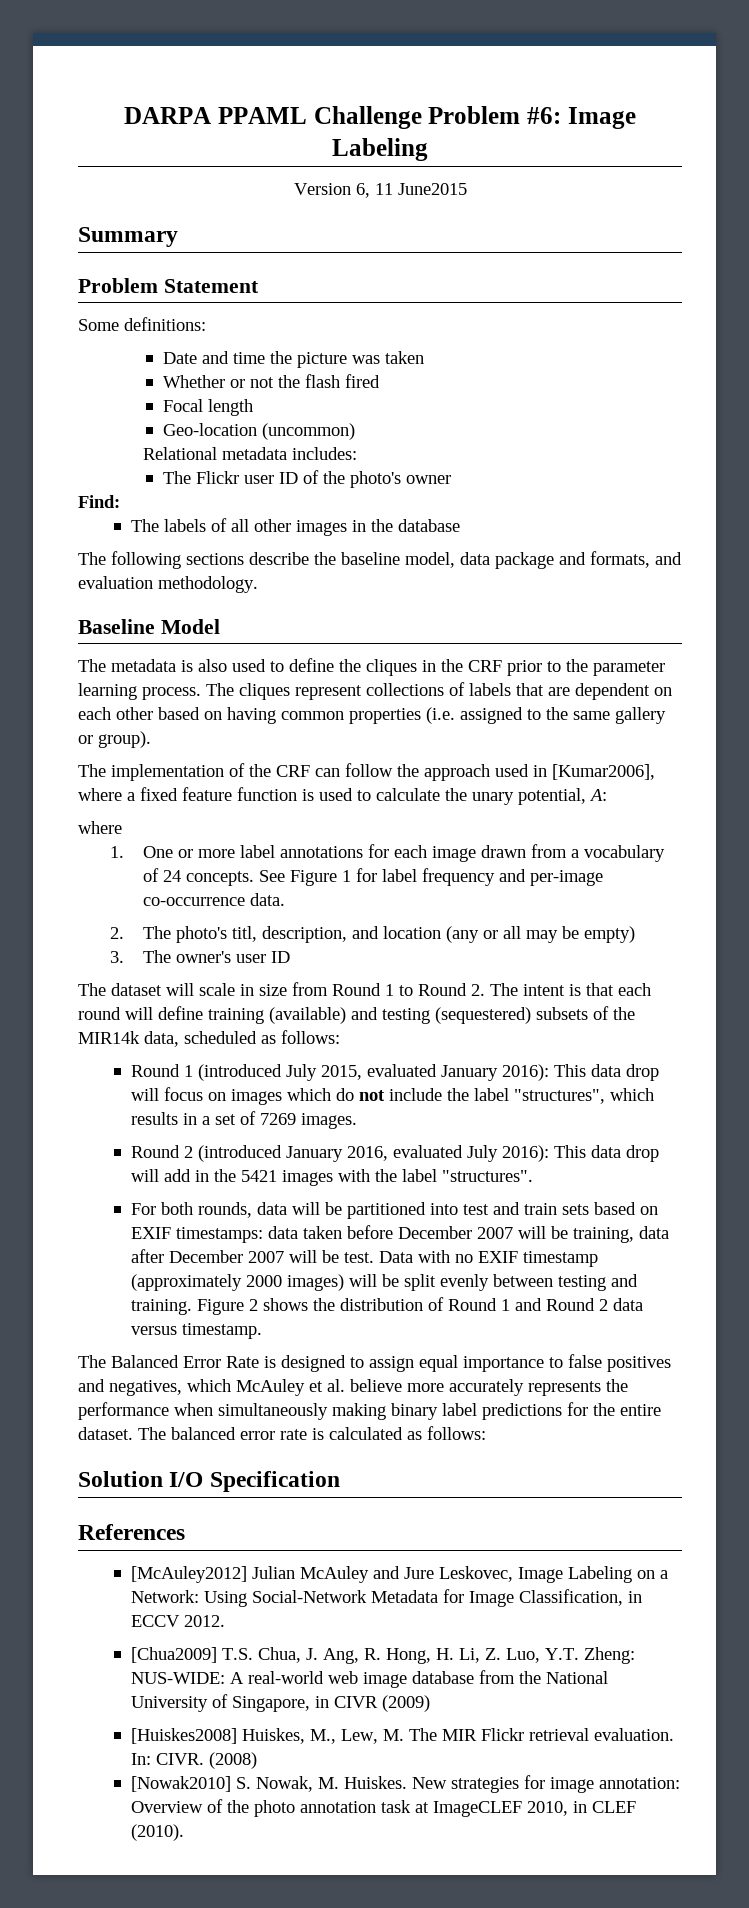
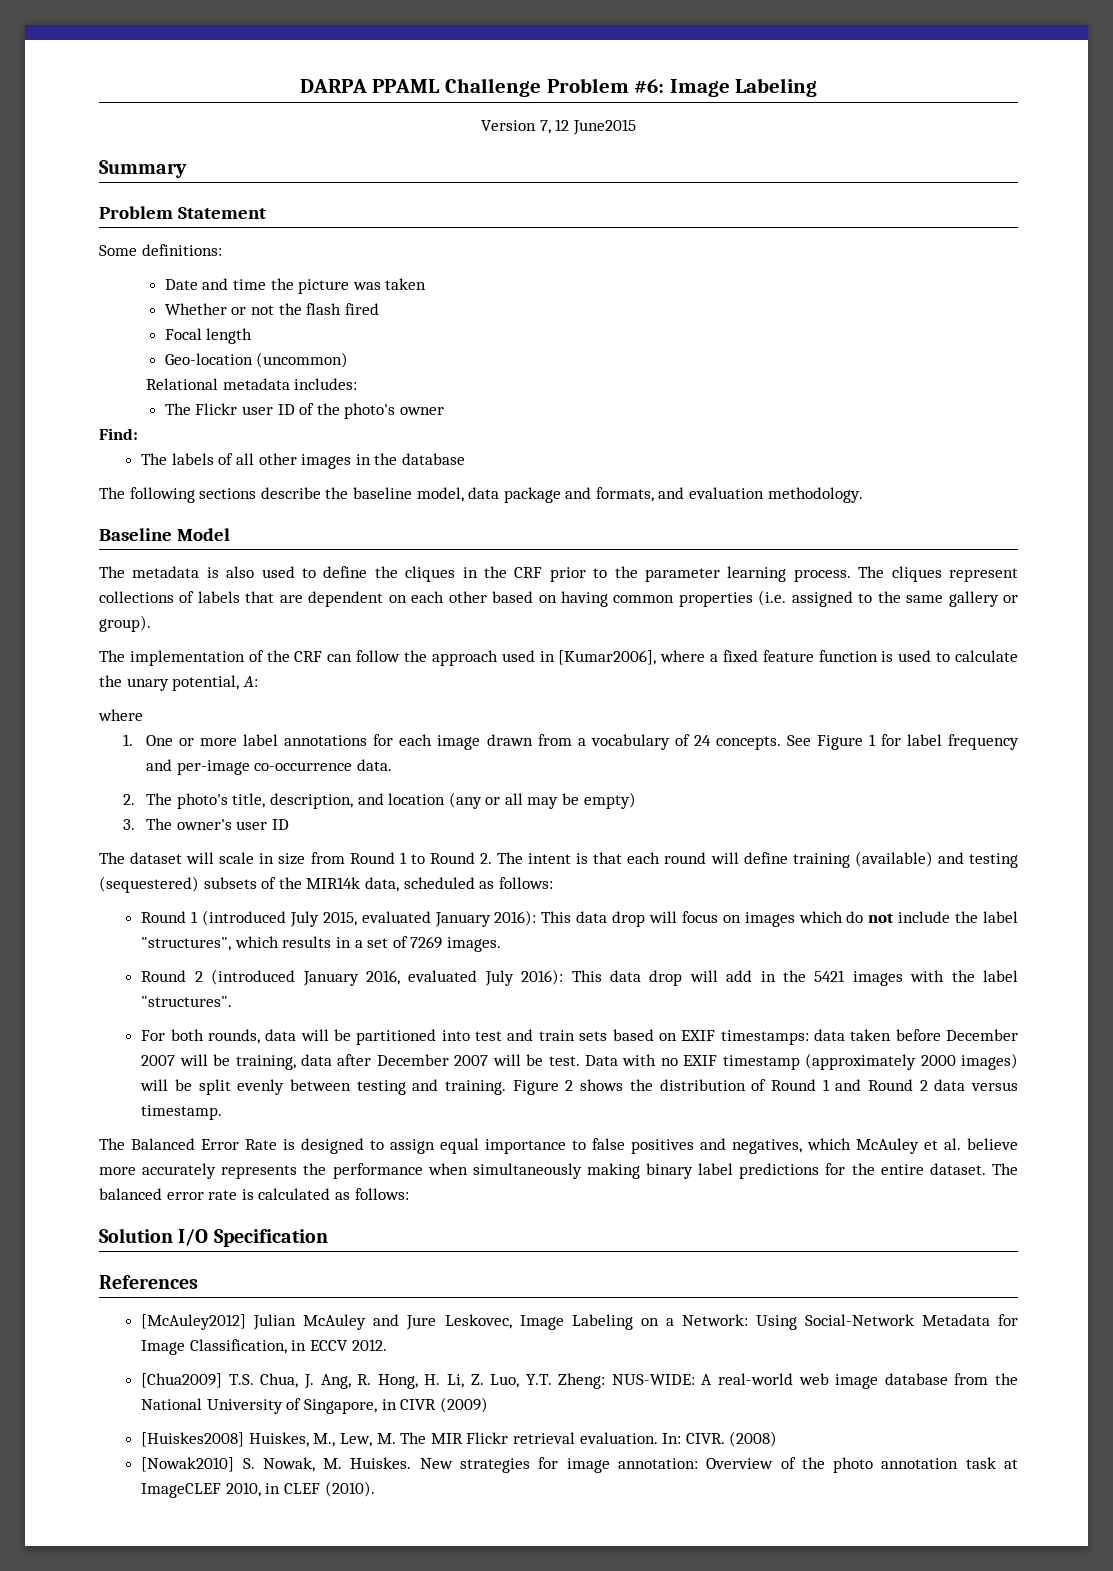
- Version 6, 11 June2015
+ Version 7, 12 June2015
- 2. The photo's titl, description, and location (any or all may be empty)
+ 2. The photo's title, description, and location (any or all may be empty)

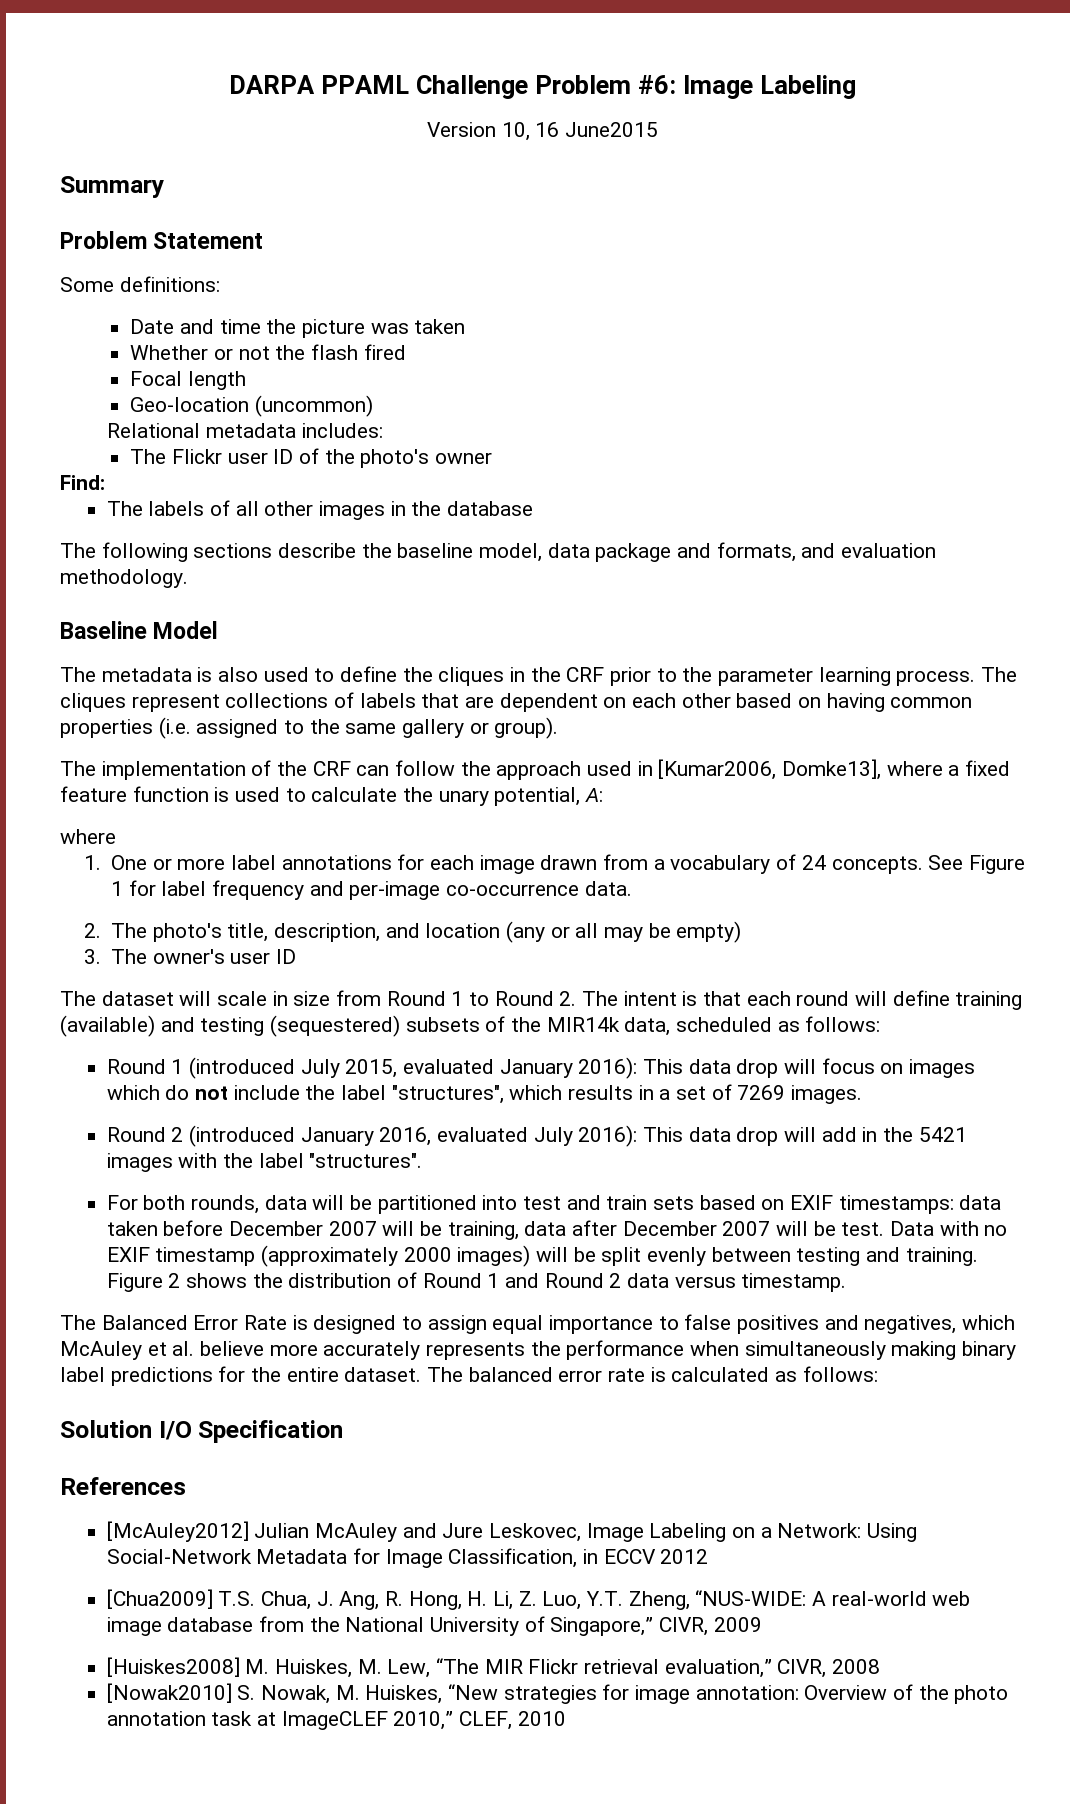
- Version 7, 12 June2015
+ Version 10, 16 June2015
- The implementation of the CRF can follow the approach used in [Kumar2006], where a fixed feature function is used to calculate the unary potential, A:
+ The implementation of the CRF can follow the approach used in [Kumar2006, Domke13], where a fixed feature function is used to calculate the unary potential, A:
- [McAuley2012] Julian McAuley and Jure Leskovec, Image Labeling on a Network: Using Social-Network Metadata for Image Classification, in ECCV 2012.
+ [McAuley2012] Julian McAuley and Jure Leskovec, Image Labeling on a Network: Using Social-Network Metadata for Image Classification, in ECCV 2012
- [Chua2009] T.S. Chua, J. Ang, R. Hong, H. Li, Z. Luo, Y.T. Zheng: NUS-WIDE: A real-world web image database from the National University of Singapore, in CIVR (2009)
- [Huiskes2008] Huiskes, M., Lew, M. The MIR Flickr retrieval evaluation. In: CIVR. (2008)
+ [Chua2009] T.S. Chua, J. Ang, R. Hong, H. Li, Z. Luo, Y.T. Zheng, “NUS-WIDE: A real-world web image database from the National University of Singapore,” CIVR, 2009
+ [Huiskes2008] M. Huiskes, M. Lew, “The MIR Flickr retrieval evaluation,” CIVR, 2008
- [Nowak2010] S. Nowak, M. Huiskes. New strategies for image annotation: Overview of the photo annotation task at ImageCLEF 2010, in CLEF (2010).
+ [Nowak2010] S. Nowak, M. Huiskes, “New strategies for image annotation: Overview of the photo annotation task at ImageCLEF 2010,” CLEF, 2010

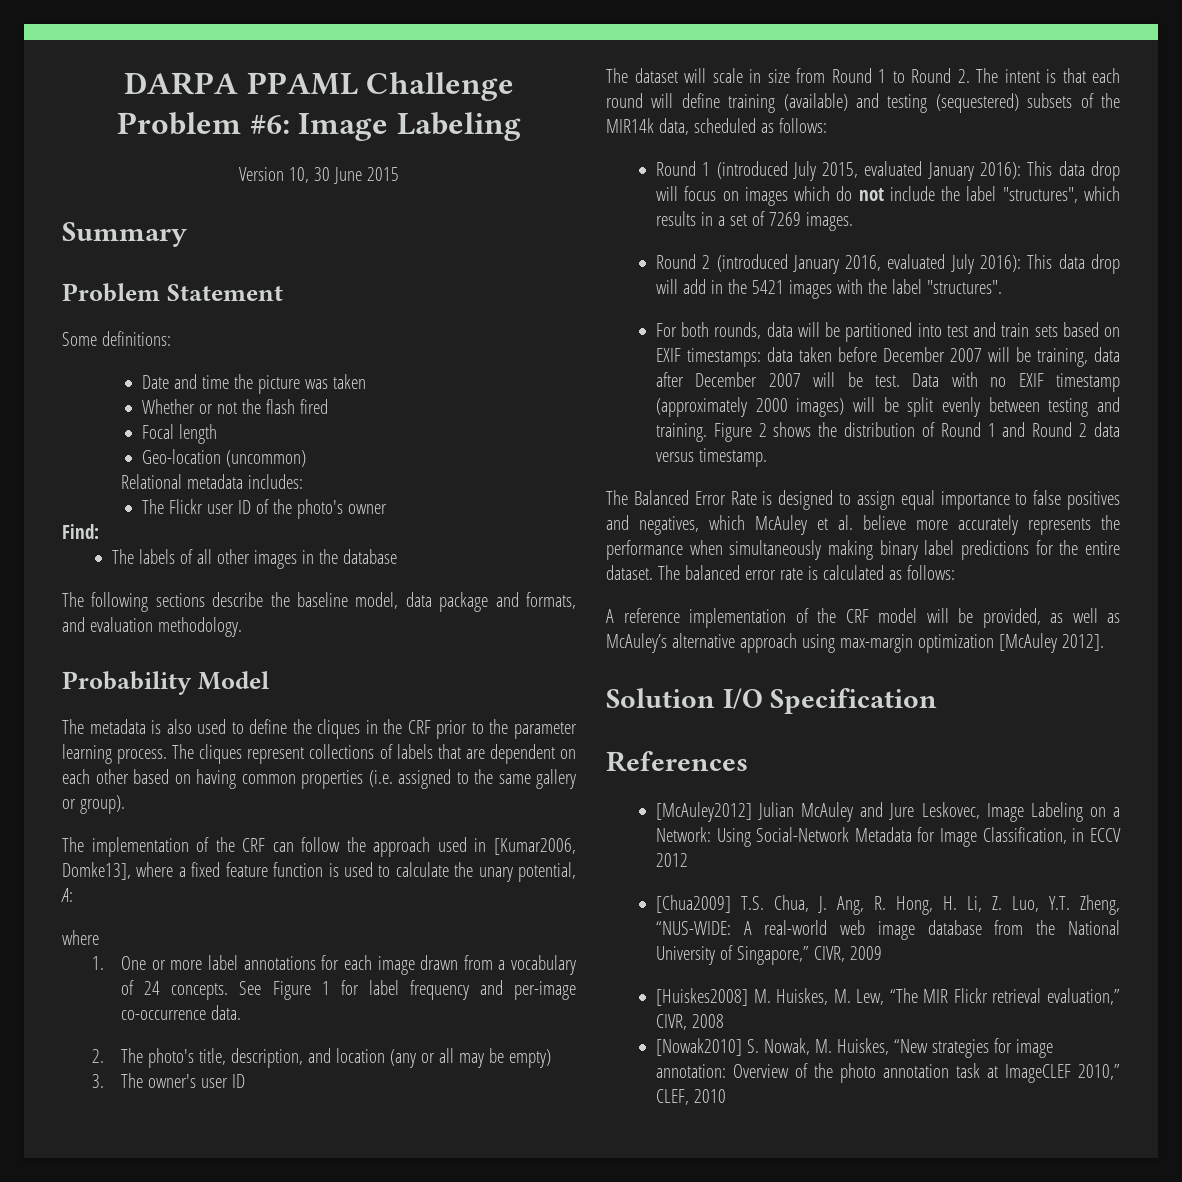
- Version 10, 16 June2015
+ Version 10, 30 June 2015
- Baseline Model
+ Probability Model
+ A reference implementation of the CRF model will be provided, as well as McAuley’s alternative approach using max-margin optimization [McAuley 2012].

